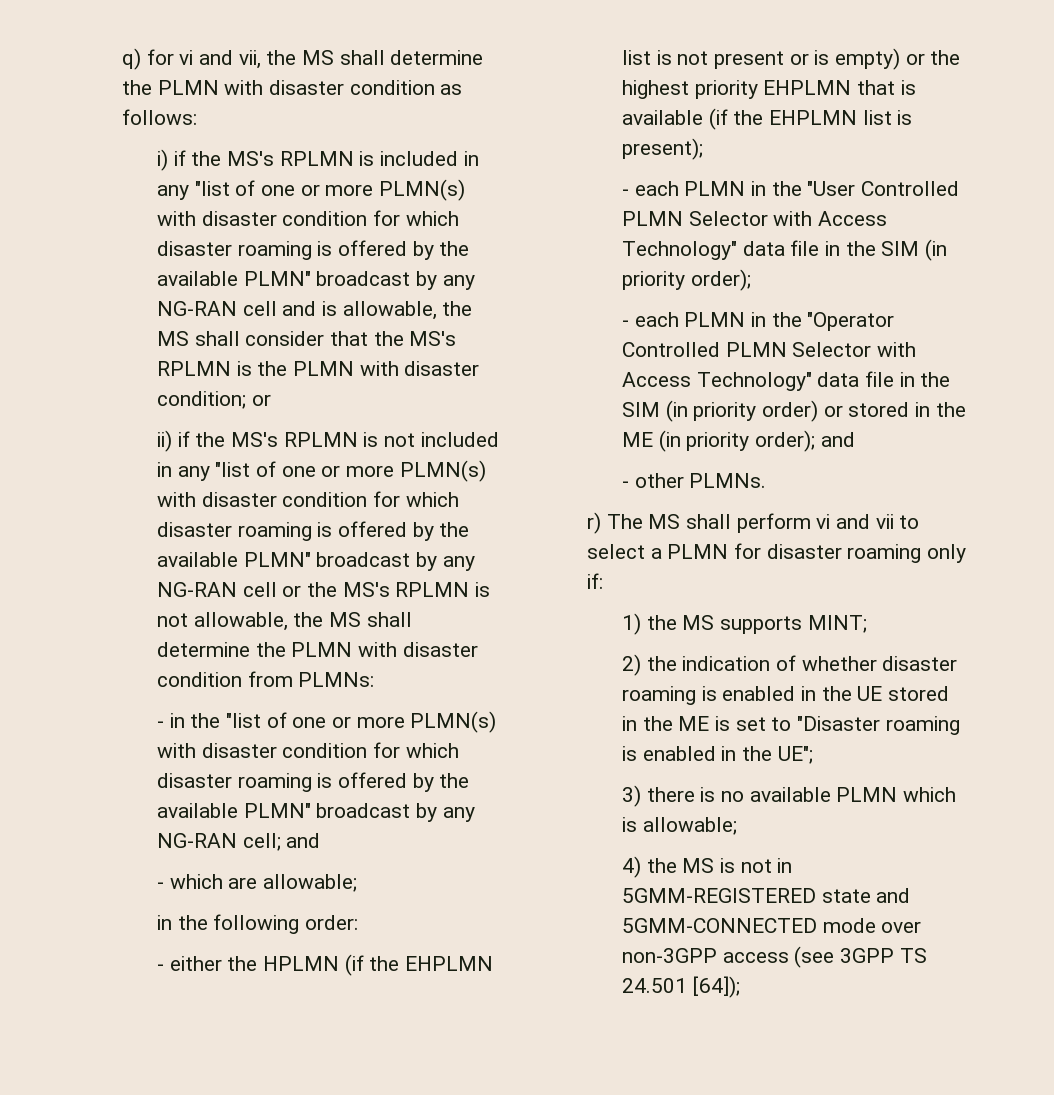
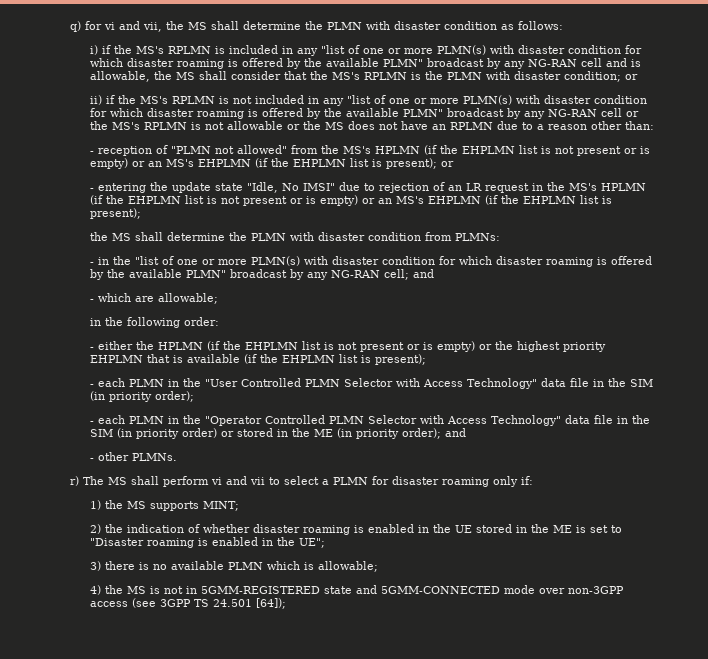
- ii) if the MS's RPLMN is not included in any "list of one or more PLMN(s) with disaster condition for which disaster roaming is offered by the available PLMN" broadcast by any NG-RAN cell or the MS's RPLMN is not allowable, the MS shall determine the PLMN with disaster condition from PLMNs:
+ ii) if the MS's RPLMN is not included in any "list of one or more PLMN(s) with disaster condition for which disaster roaming is offered by the available PLMN" broadcast by any NG-RAN cell or the MS's RPLMN is not allowable or the MS does not have an RPLMN due to a reason other than:
+ - reception of "PLMN not allowed" from the MS's HPLMN (if the EHPLMN list is not present or is empty) or an MS's EHPLMN (if the EHPLMN list is present); or
+ - entering the update state "Idle, No IMSI" due to rejection of an LR request in the MS's HPLMN (if the EHPLMN list is not present or is empty) or an MS's EHPLMN (if the EHPLMN list is present);
+ the MS shall determine the PLMN with disaster condition from PLMNs:

